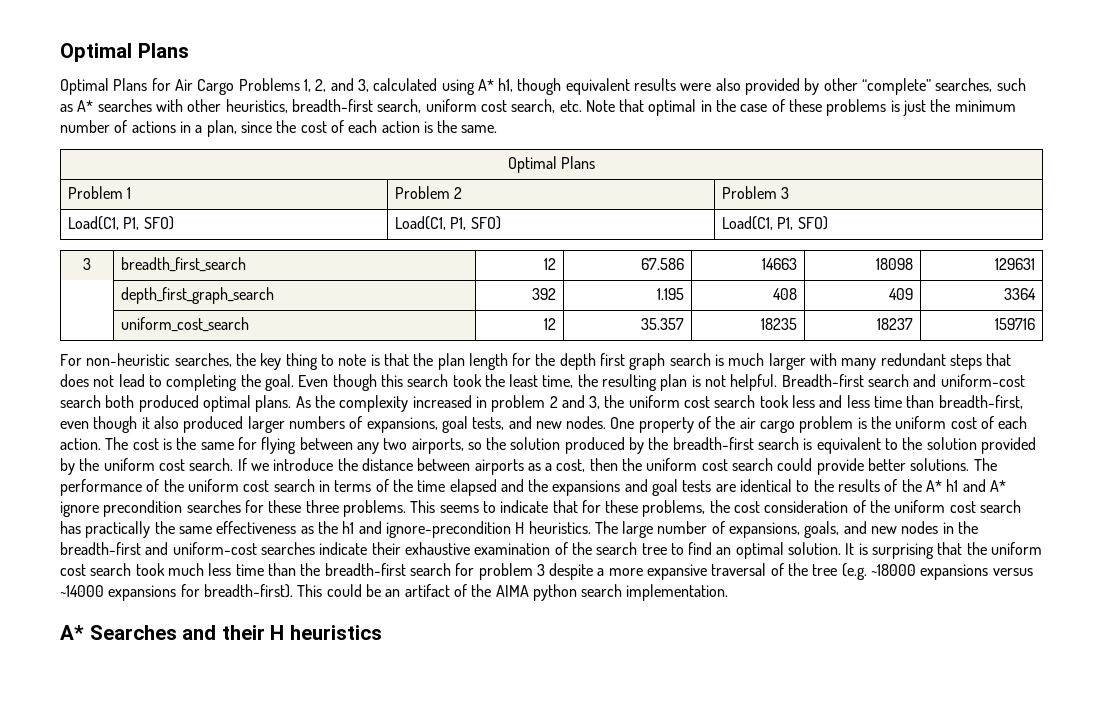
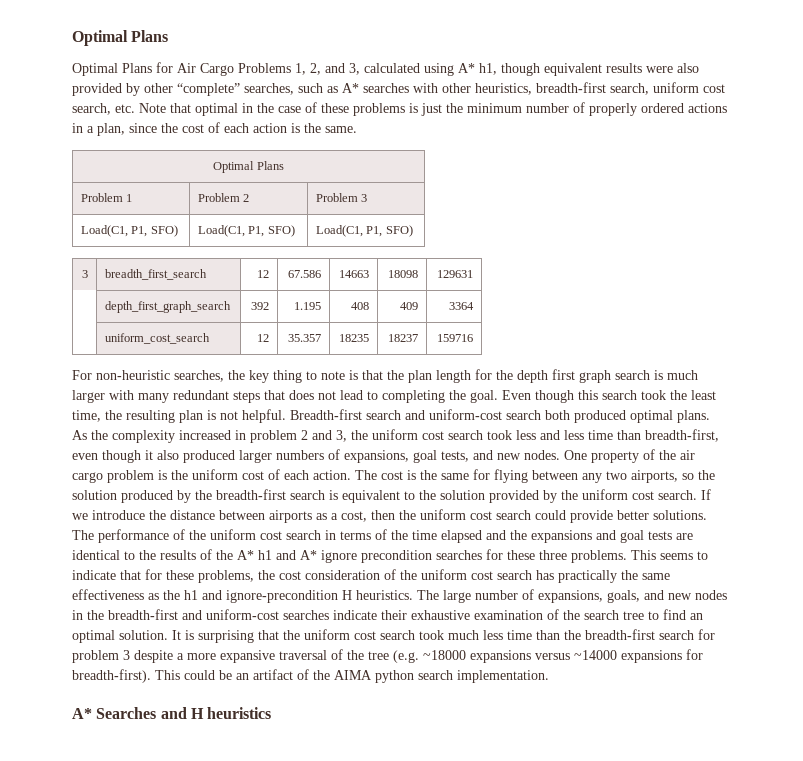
- Optimal Plans for Air Cargo Problems 1, 2, and 3, calculated using A* h1, though equivalent results were also provided by other “complete” searches, such as A* searches with other heuristics, breadth-first search, uniform cost search, etc. Note that optimal in the case of these problems is just the minimum number of actions in a plan, since the cost of each action is the same.
+ Optimal Plans for Air Cargo Problems 1, 2, and 3, calculated using A* h1, though equivalent results were also provided by other “complete” searches, such as A* searches with other heuristics, breadth-first search, uniform cost search, etc. Note that optimal in the case of these problems is just the minimum number of properly ordered actions in a plan, since the cost of each action is the same.
- A* Searches and their H heuristics
+ A* Searches and H heuristics

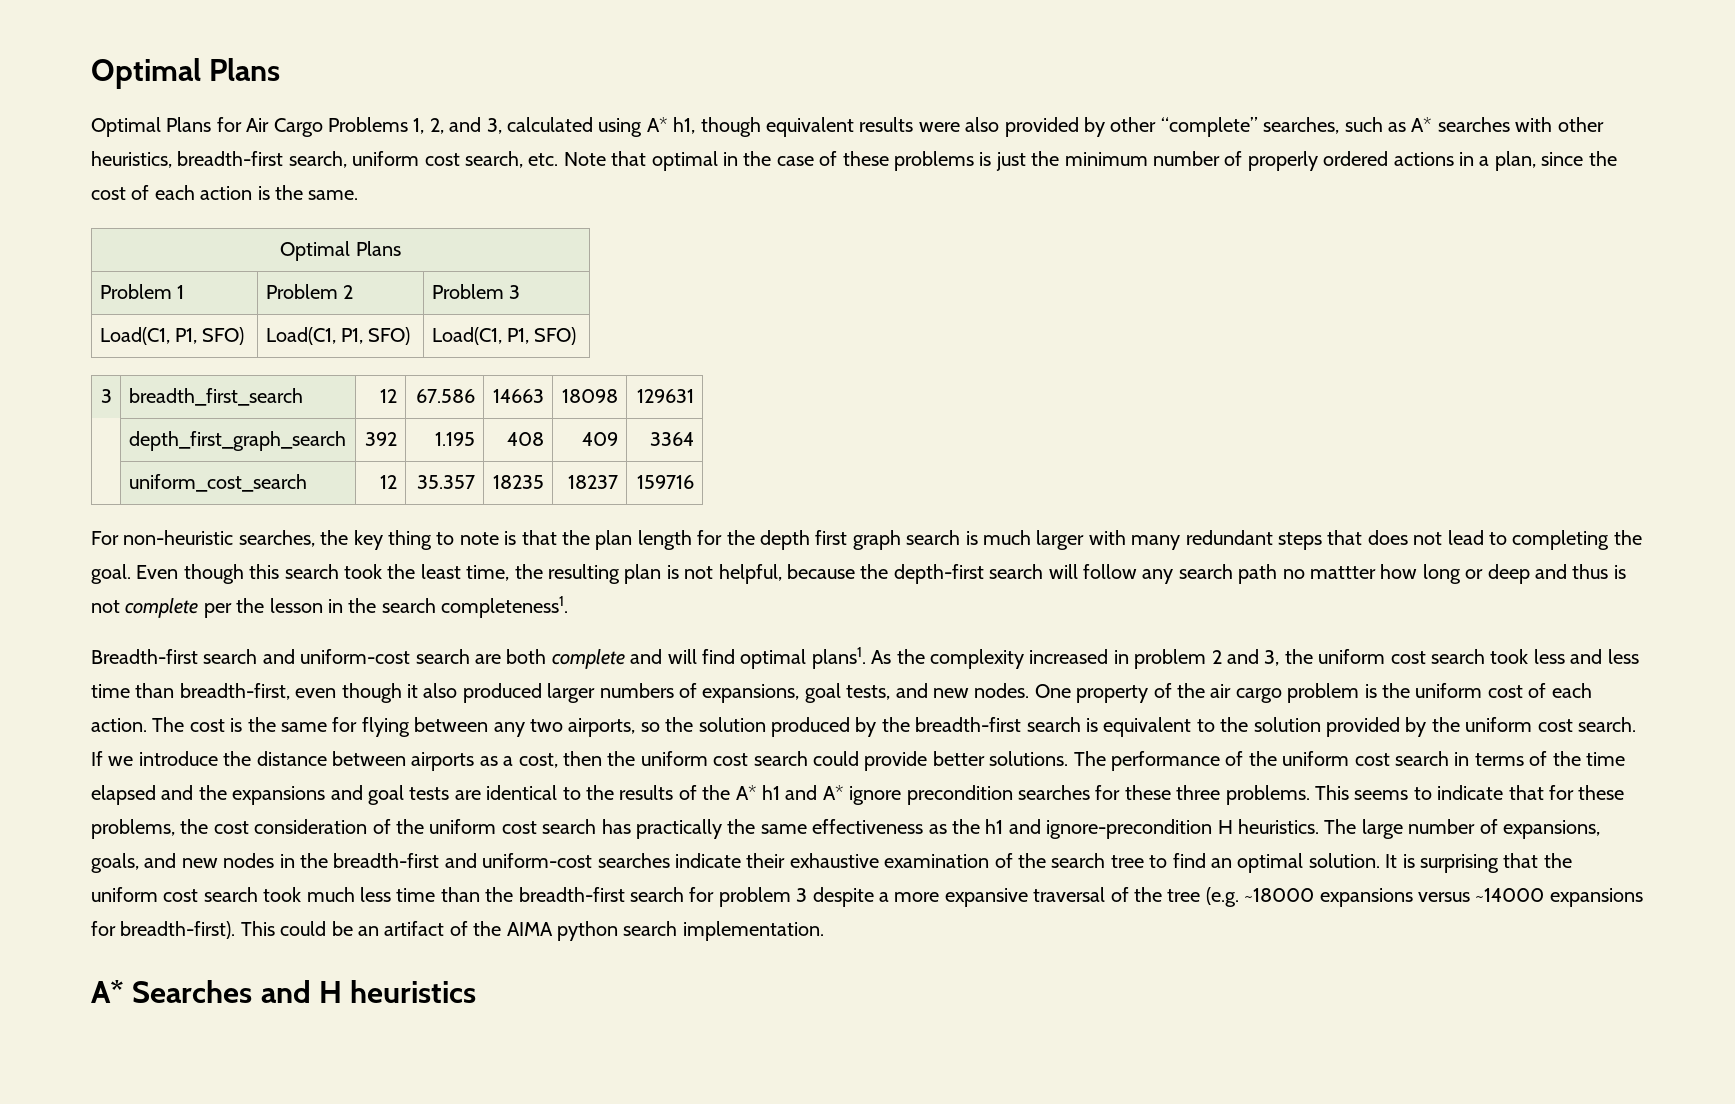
- Even though this search took the least time, the resulting plan is not helpful. Breadth-first search and uniform-cost search both produced optimal plans.
+ Even though this search took the least time, the resulting plan is not helpful, because the depth-first search will follow any search path no mattter how long or deep and thus is not complete per the lesson in the search completeness1.
+ Breadth-first search and uniform-cost search are both complete and will find optimal plans1.

